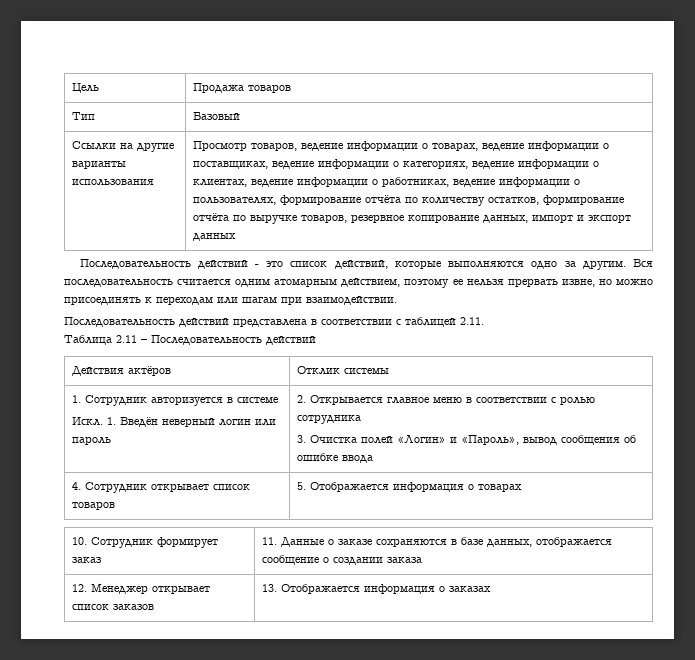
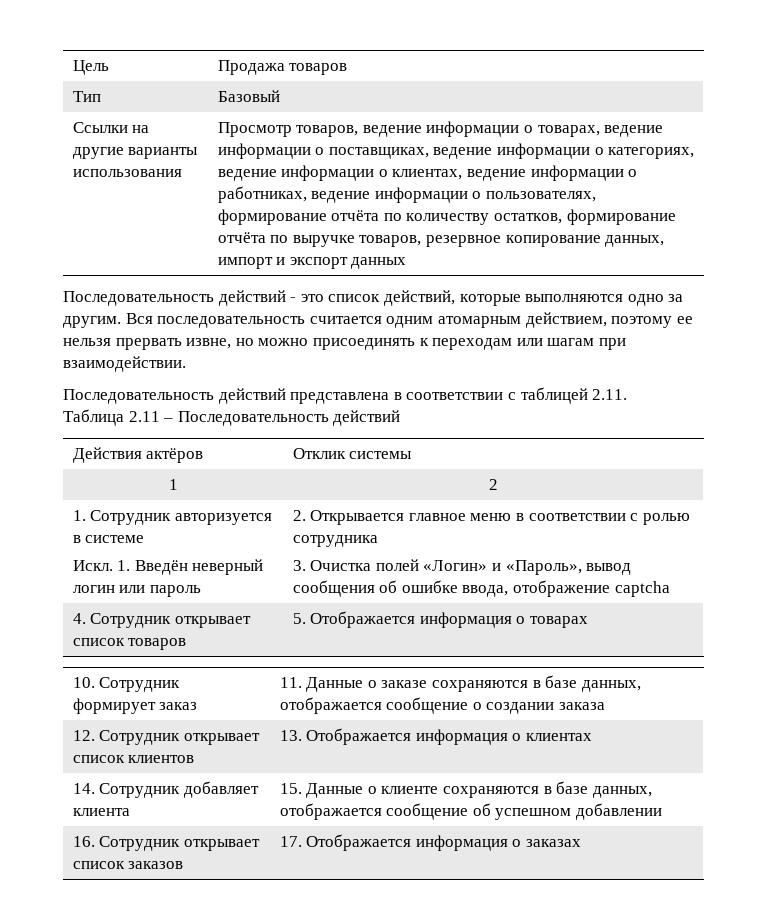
+ 1 | 2
  1. Сотрудник авторизуется в системе
  Искл. 1. Введён неверный логин или пароль | 2. Открывается главное меню в соответствии с ролью сотрудника
- 3. Очистка полей «Логин» и «Пароль», вывод сообщения об ошибке ввода
+ 3. Очистка полей «Логин» и «Пароль», вывод сообщения об ошибке ввода, отображение captcha
- 12. Менеджер открывает список заказов | 13. Отображается информация о заказах
+ 12. Сотрудник открывает список клиентов | 13. Отображается информация о клиентах
+ 14. Сотрудник добавляет клиента | 15. Данные о клиенте сохраняются в базе данных, отображается сообщение об успешном добавлении
+ 16. Сотрудник открывает список заказов | 17. Отображается информация о заказах

